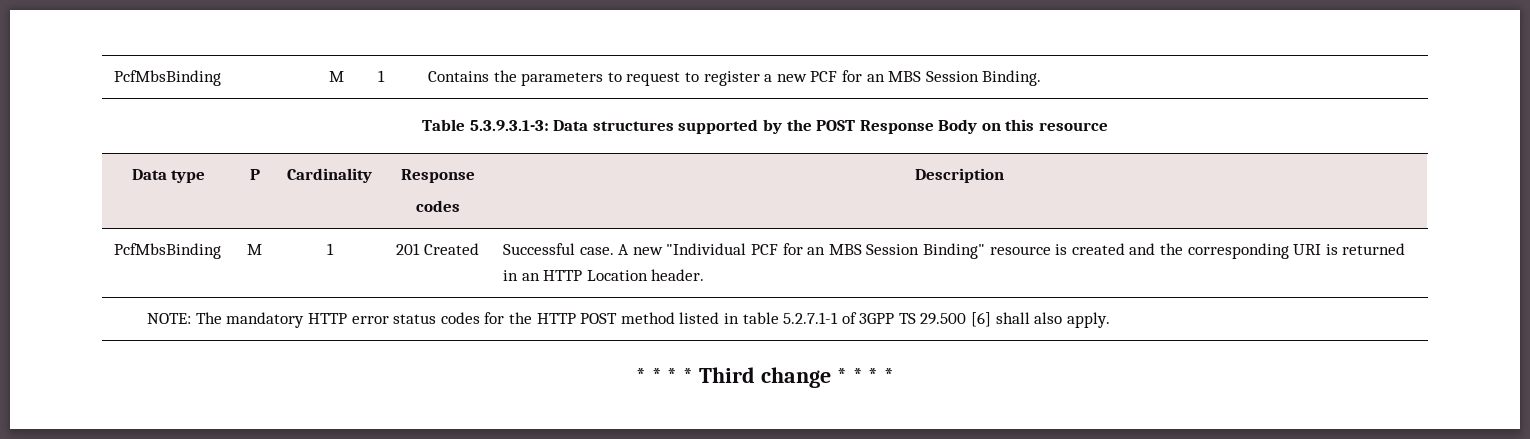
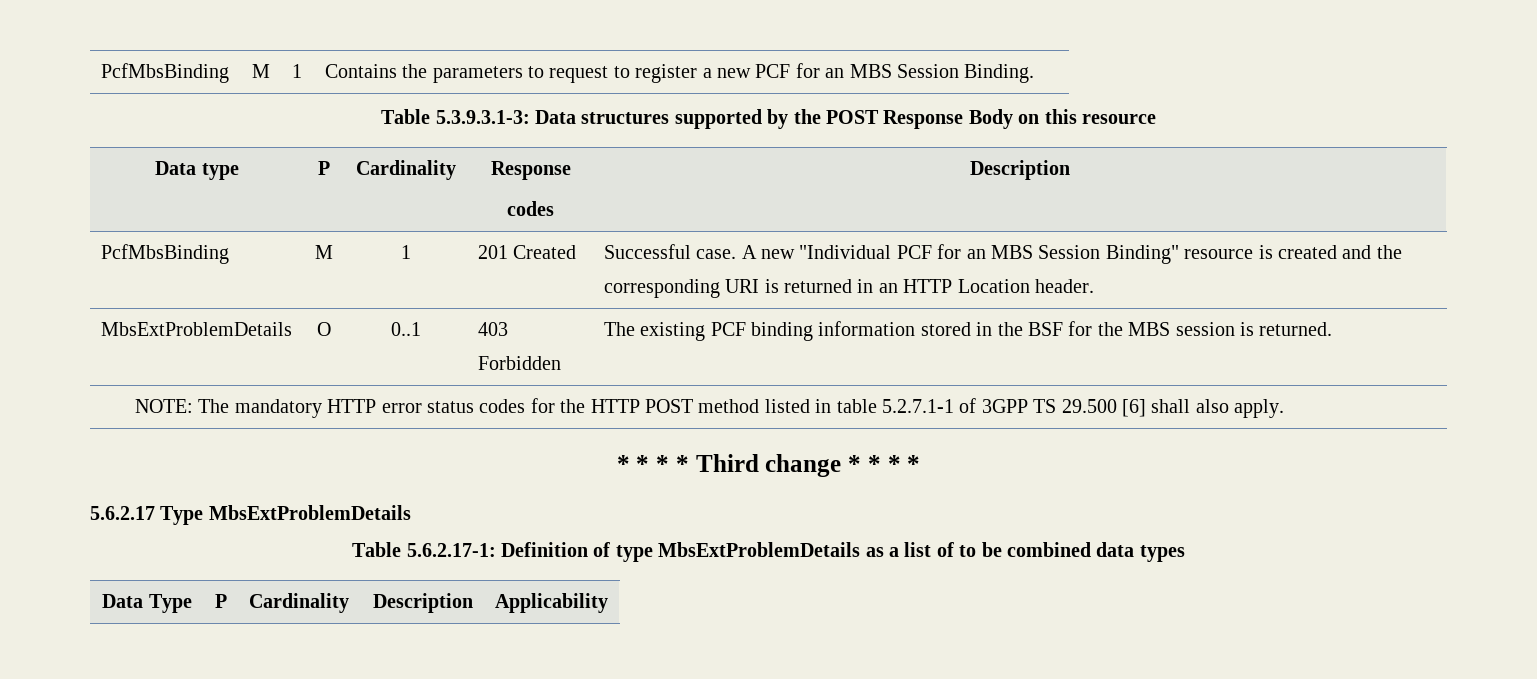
+ MbsExtProblemDetails | O | 0..1 | 403 Forbidden | The existing PCF binding information stored in the BSF for the MBS session is returned.
+ 5.6.2.17 Type MbsExtProblemDetails
+ Table 5.6.2.17-1: Definition of type MbsExtProblemDetails as a list of to be combined data types
+ Data Type | P | Cardinality | Description | Applicability

